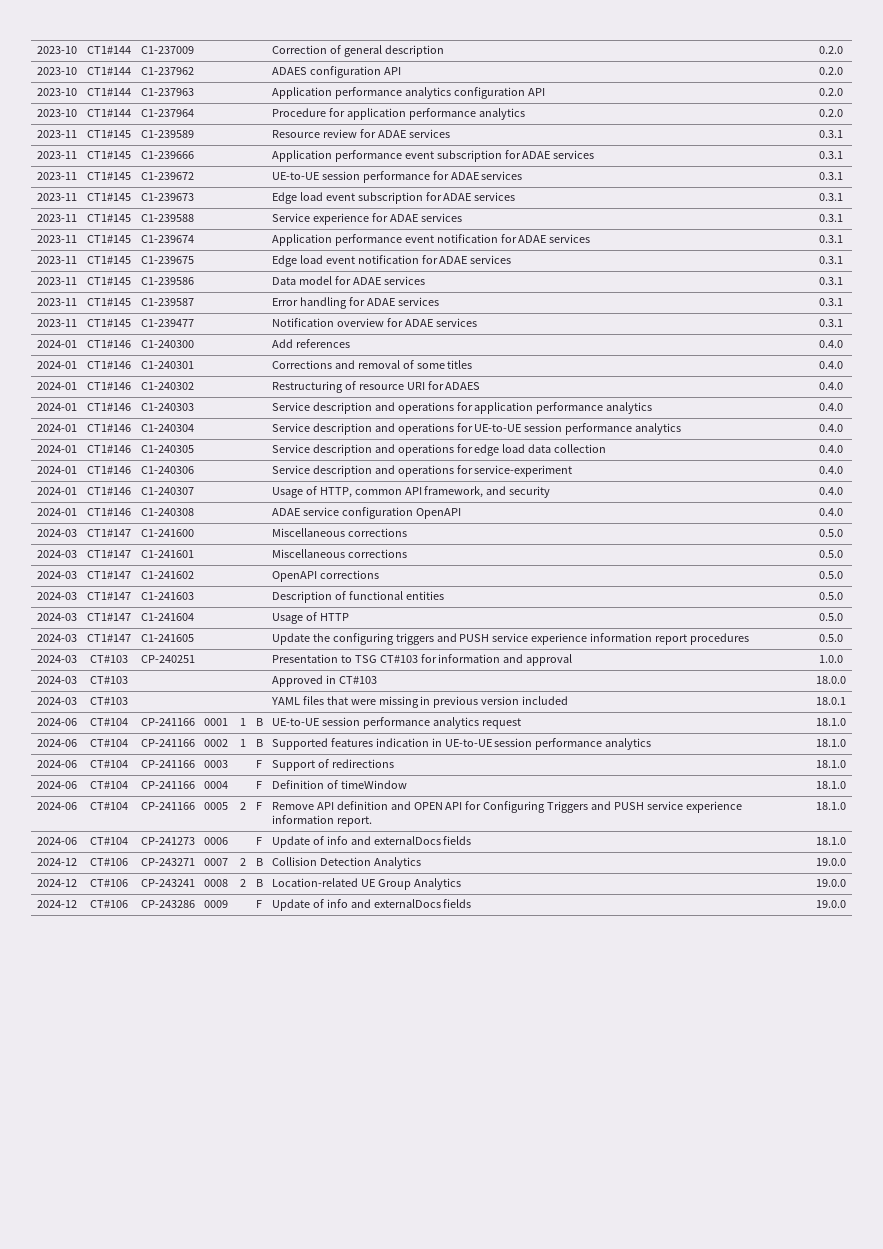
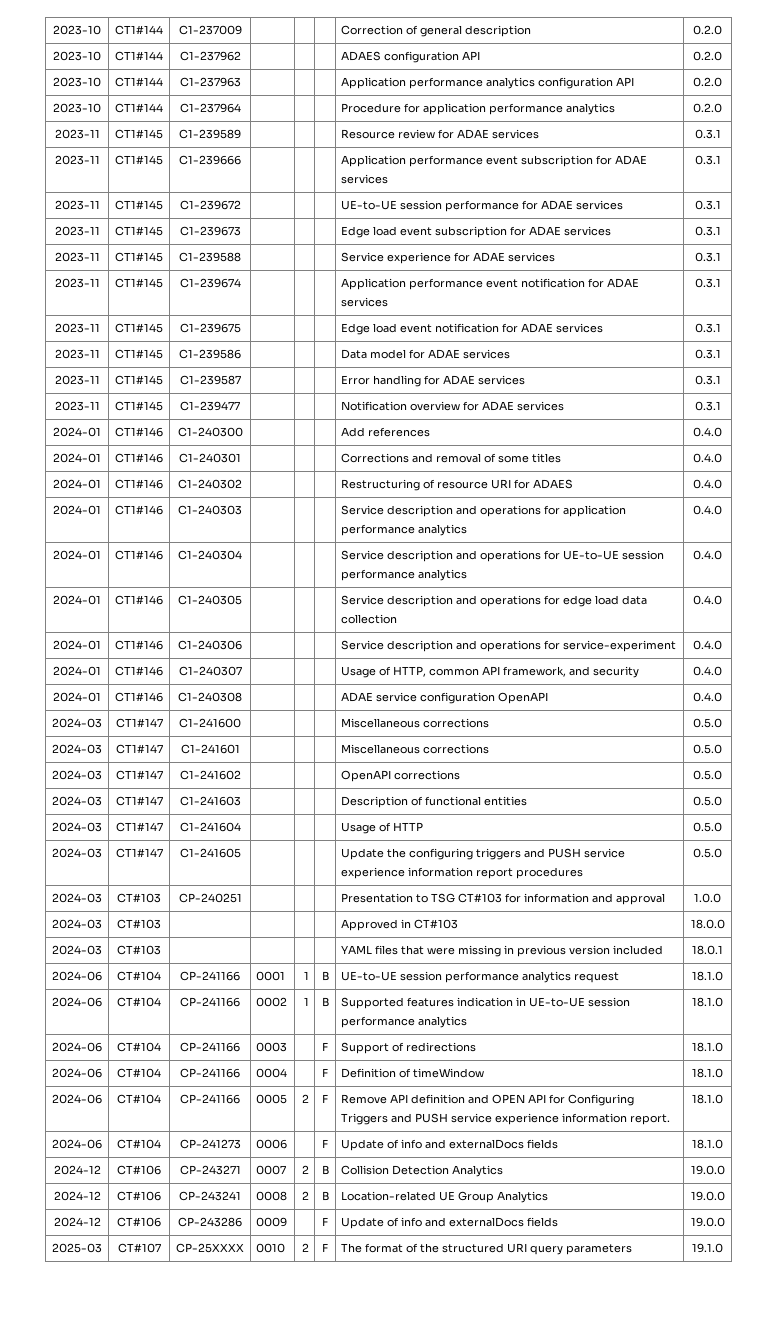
+ 2025-03 | CT#107 | CP-25XXXX | 0010 | 2 | F | The format of the structured URI query parameters | 19.1.0

